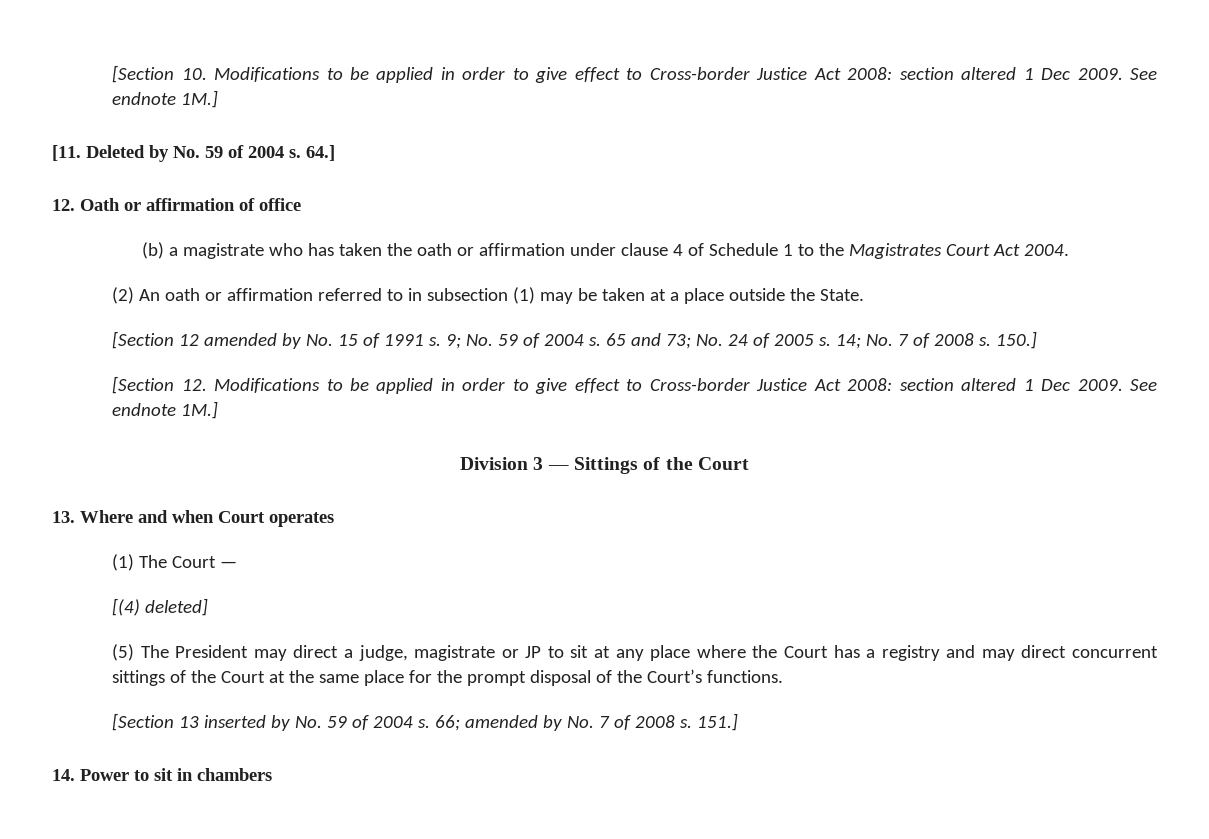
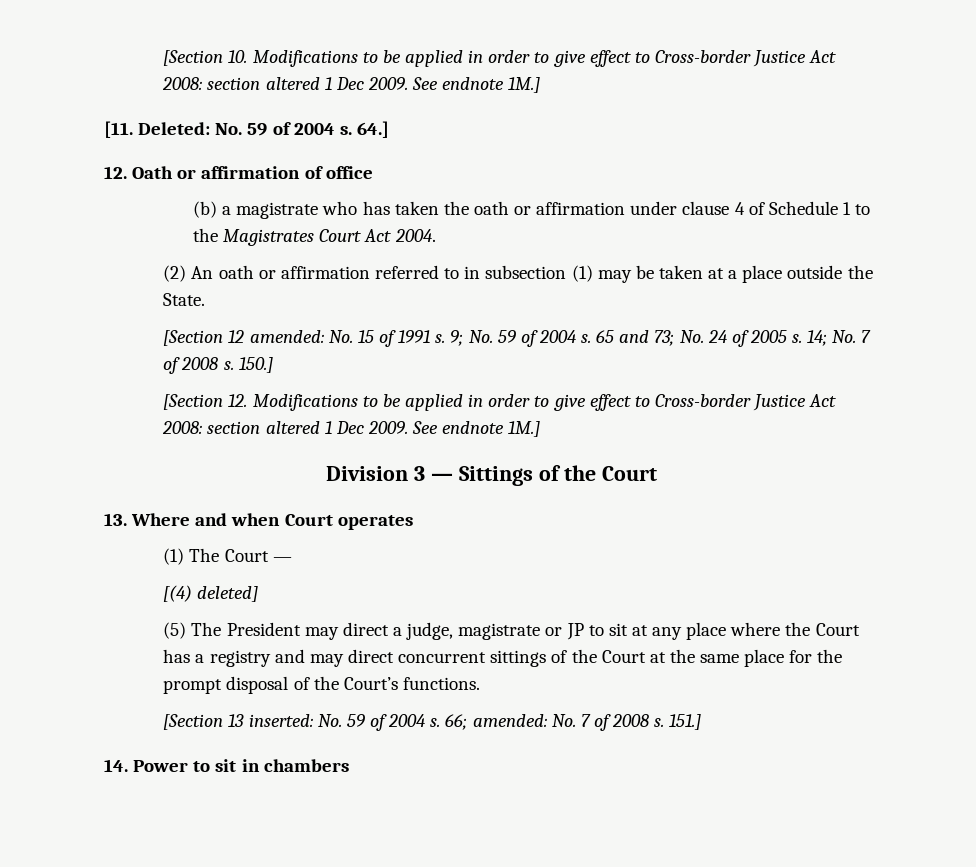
- [11. Deleted by No. 59 of 2004 s.
+ [11. Deleted: No. 59 of 2004 s.
- [Section 12 amended by No. 15 of 1991 s.
+ [Section 12 amended: No. 15 of 1991 s.
- [Section 13 inserted by No. 59 of 2004 s.
+ [Section 13 inserted: No. 59 of 2004 s.
- 66; amended by No. 7 of 2008 s.
+ 66; amended: No. 7 of 2008 s.

